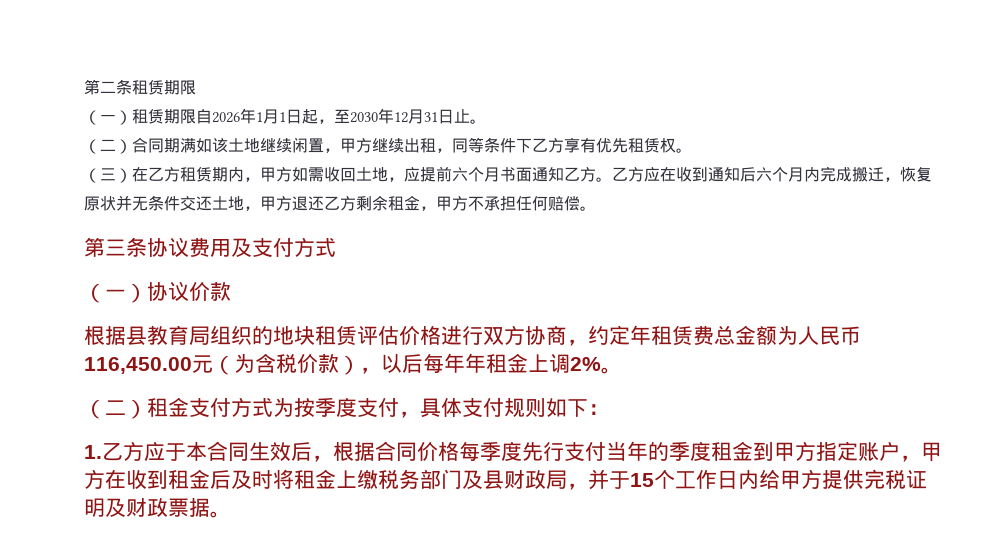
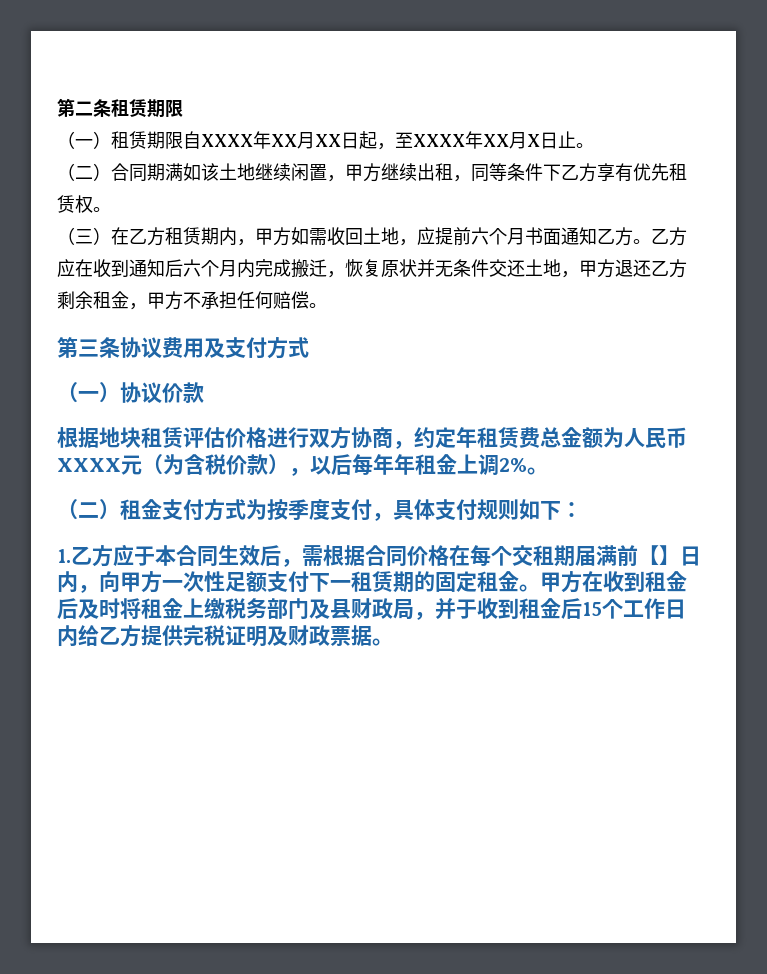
- （一）租赁期限自2026年1月1日起，至2030年12月31日止。
+ （一）租赁期限自XXXX年XX月XX日起，至XXXX年XX月X日止。
- 根据县教育局组织的地块租赁评估价格进行双方协商，约定年租赁费总金额为人民币116,450.00元（为含税价款），以后每年年租金上调2%。
+ 根据地块租赁评估价格进行双方协商，约定年租赁费总金额为人民币XXXX元（为含税价款），以后每年年租金上调2%。
- 1.乙方应于本合同生效后，根据合同价格每季度先行支付当年的季度租金到甲方指定账户，甲方在收到租金后及时将租金上缴税务部门及县财政局，并于15个工作日内给甲方提供完税证明及财政票据。
+ 1.乙方应于本合同生效后，需根据合同价格在每个交租期届满前【】日内，向甲方一次性足额支付下一租赁期的固定租金。甲方在收到租金后及时将租金上缴税务部门及县财政局，并于收到租金后15个工作日内给乙方提供完税证明及财政票据。

